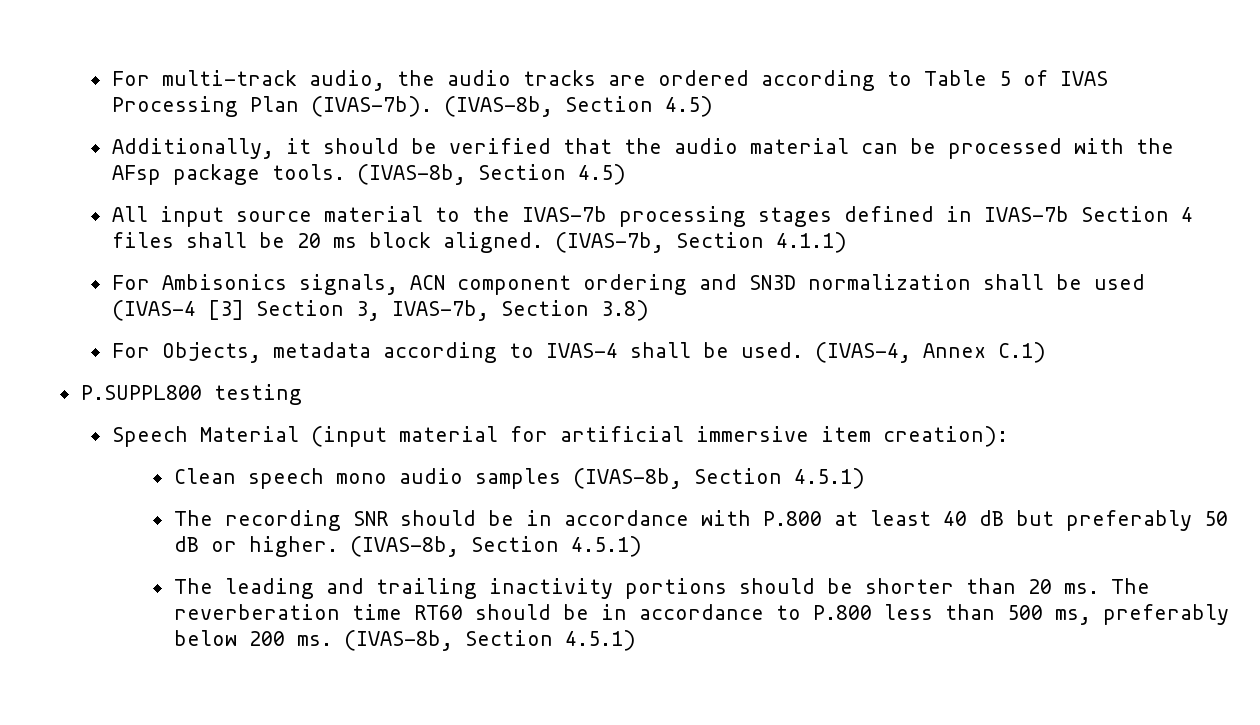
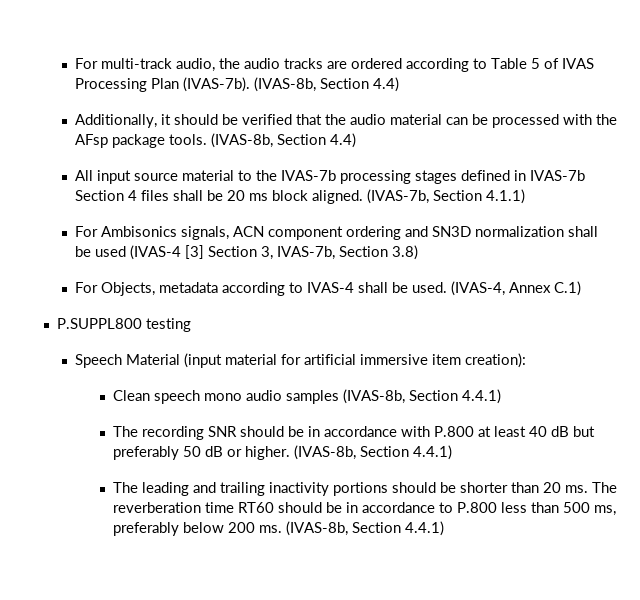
- For multi-track audio, the audio tracks are ordered according to Table 5 of IVAS Processing Plan (IVAS-7b). (IVAS-8b, Section 4.5)
+ For multi-track audio, the audio tracks are ordered according to Table 5 of IVAS Processing Plan (IVAS-7b). (IVAS-8b, Section 4.4)
- Additionally, it should be verified that the audio material can be processed with the AFsp package tools. (IVAS-8b, Section 4.5)
+ Additionally, it should be verified that the audio material can be processed with the AFsp package tools. (IVAS-8b, Section 4.4)
- Clean speech mono audio samples (IVAS-8b, Section 4.5.1)
+ Clean speech mono audio samples (IVAS-8b, Section 4.4.1)
- The recording SNR should be in accordance with P.800 at least 40 dB but preferably 50 dB or higher. (IVAS-8b, Section 4.5.1)
+ The recording SNR should be in accordance with P.800 at least 40 dB but preferably 50 dB or higher. (IVAS-8b, Section 4.4.1)
- The reverberation time RT60 should be in accordance to P.800 less than 500 ms, preferably below 200 ms. (IVAS-8b, Section 4.5.1)
+ The reverberation time RT60 should be in accordance to P.800 less than 500 ms, preferably below 200 ms. (IVAS-8b, Section 4.4.1)

